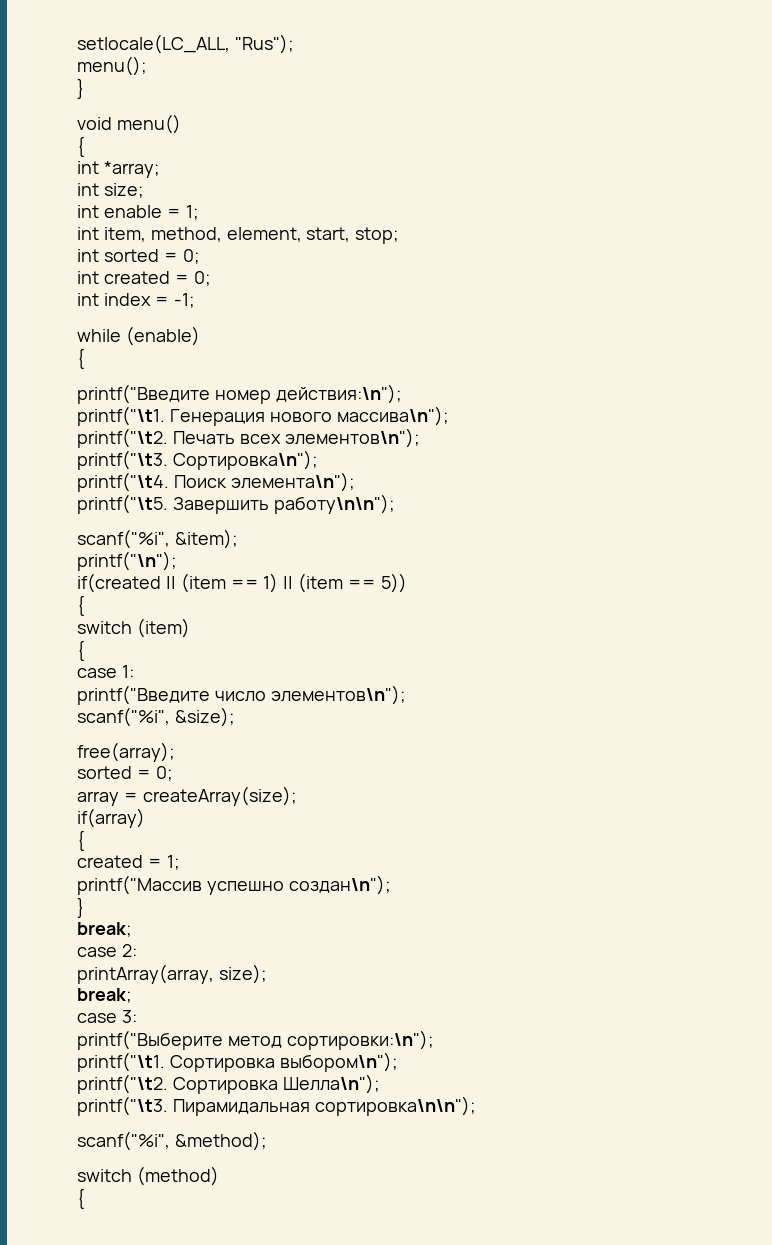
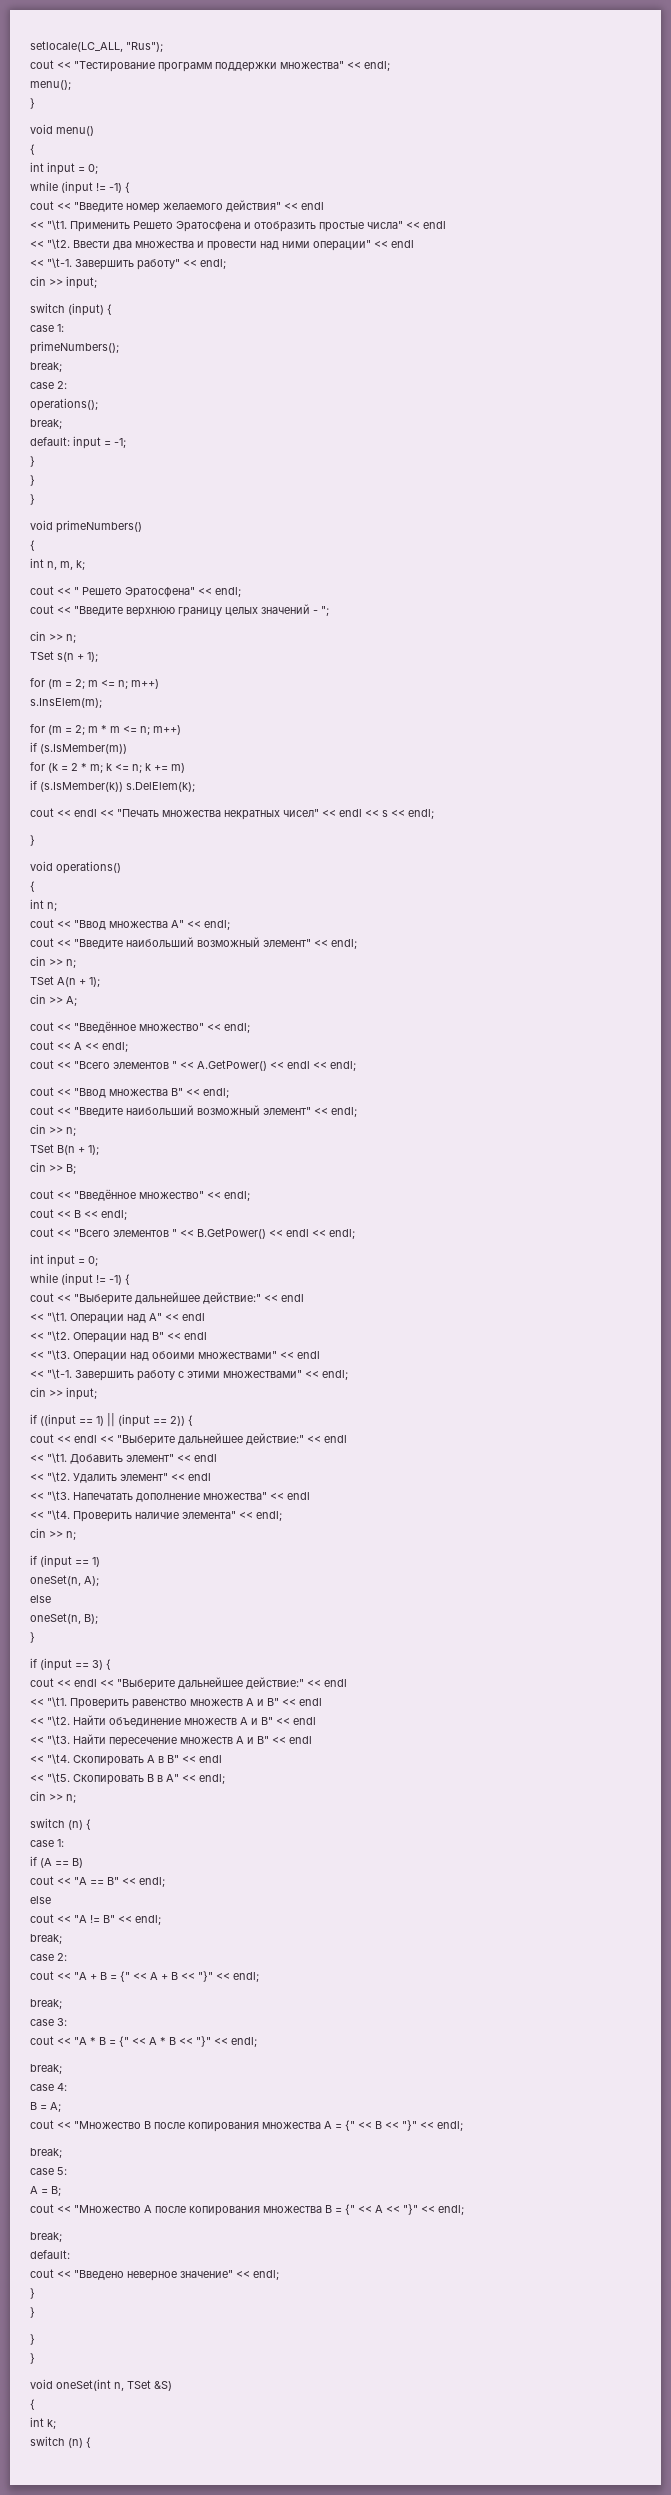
+ cout << "Тестирование программ поддержки множества" << endl;
  void menu()
  {
- int *array;
- int size;
- int enable = 1;
- int item, method, element, start, stop;
- int sorted = 0;
- int created = 0;
- int index = -1;
- while (enable)
- {
- printf("Введите номер действия:\n");
- printf("\t1. Генерация нового массива\n");
- printf("\t2. Печать всех элементов\n");
- printf("\t3. Сортировка\n");
- printf("\t4. Поиск элемента\n");
- printf("\t5. Завершить работу\n\n");
- scanf("%i", &item);
- printf("\n");
- if(created || (item == 1) || (item == 5))
- {
- switch (item)
- {
+ int input = 0;
+ while (input != -1) {
+ cout << "Введите номер желаемого действия" << endl
+ << "\t1. Применить Решето Эратосфена и отобразить простые числа" << endl
+ << "\t2. Ввести два множества и провести над ними операции" << endl
+ << "\t-1. Завершить работу" << endl;
+ cin >> input;
+ switch (input) {
  case 1:
- printf("Введите число элементов\n");
- scanf("%i", &size);
- free(array);
- sorted = 0;
- array = createArray(size);
- if(array)
- {
- created = 1;
- printf("Массив успешно создан\n");
- }
+ primeNumbers();
  break;
  case 2:
- printArray(array, size);
+ operations();
+ break;
+ default: input = -1;
+ }
+ }
+ }
+ void primeNumbers()
+ {
+ int n, m, k;
+ cout << " Решето Эратосфена" << endl;
+ cout << "Введите верхнюю границу целых значений - ";
+ cin >> n;
+ TSet s(n + 1);
+ for (m = 2; m <= n; m++)
+ s.InsElem(m);
+ for (m = 2; m * m <= n; m++)
+ if (s.IsMember(m))
+ for (k = 2 * m; k <= n; k += m)
+ if (s.IsMember(k)) s.DelElem(k);
+ cout << endl << "Печать множества некратных чисел" << endl << s << endl;
+ }
+ void operations()
+ {
+ int n;
+ cout << "Ввод множества A" << endl;
+ cout << "Введите наибольший возможный элемент" << endl;
+ cin >> n;
+ TSet A(n + 1);
+ cin >> A;
+ cout << "Введённое множество" << endl;
+ cout << A << endl;
+ cout << "Всего элементов " << A.GetPower() << endl << endl;
+ cout << "Ввод множества B" << endl;
+ cout << "Введите наибольший возможный элемент" << endl;
+ cin >> n;
+ TSet B(n + 1);
+ cin >> B;
+ cout << "Введённое множество" << endl;
+ cout << B << endl;
+ cout << "Всего элементов " << B.GetPower() << endl << endl;
+ int input = 0;
+ while (input != -1) {
+ cout << "Выберите дальнейшее действие:" << endl
+ << "\t1. Операции над A" << endl
+ << "\t2. Операции над B" << endl
+ << "\t3. Операции над обоими множествами" << endl
+ << "\t-1. Завершить работу c этими множествами" << endl;
+ cin >> input;
+ if ((input == 1) || (input == 2)) {
+ cout << endl << "Выберите дальнейшее действие:" << endl
+ << "\t1. Добавить элемент" << endl
+ << "\t2. Удалить элемент" << endl
+ << "\t3. Напечатать дополнение множества" << endl
+ << "\t4. Проверить наличие элемента" << endl;
+ cin >> n;
+ if (input == 1)
+ oneSet(n, A);
+ else
+ oneSet(n, B);
+ }
+ if (input == 3) {
+ cout << endl << "Выберите дальнейшее действие:" << endl
+ << "\t1. Проверить равенство множеств А и B" << endl
+ << "\t2. Найти объединение множеств А и B" << endl
+ << "\t3. Найти пересечение множеств А и B" << endl
+ << "\t4. Скопировать A в B" << endl
+ << "\t5. Скопировать B в A" << endl;
+ cin >> n;
+ switch (n) {
+ case 1:
+ if (A == B)
+ cout << "A == B" << endl;
+ else
+ cout << "A != B" << endl;
+ break;
+ case 2:
+ cout << "A + B = {" << A + B << "}" << endl;
  break;
  case 3:
- printf("Выберите метод сортировки:\n");
- printf("\t1. Сортировка выбором\n");
- printf("\t2. Сортировка Шелла\n");
- printf("\t3. Пирамидальная сортировка\n\n");
- scanf("%i", &method);
- switch (method)
+ cout << "A * B = {" << A * B << "}" << endl;
+ break;
+ case 4:
+ B = A;
+ cout << "Множество B после копирования множества A = {" << B << "}" << endl;
+ break;
+ case 5:
+ A = B;
+ cout << "Множество A после копирования множества B = {" << A << "}" << endl;
+ break;
+ default:
+ cout << "Введено неверное значение" << endl;
+ }
+ }
+ }
+ }
+ void oneSet(int n, TSet &S)
  {
+ int k;
+ switch (n) {

